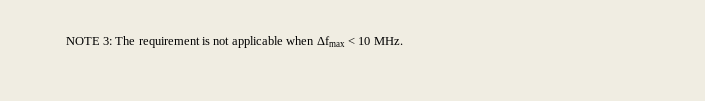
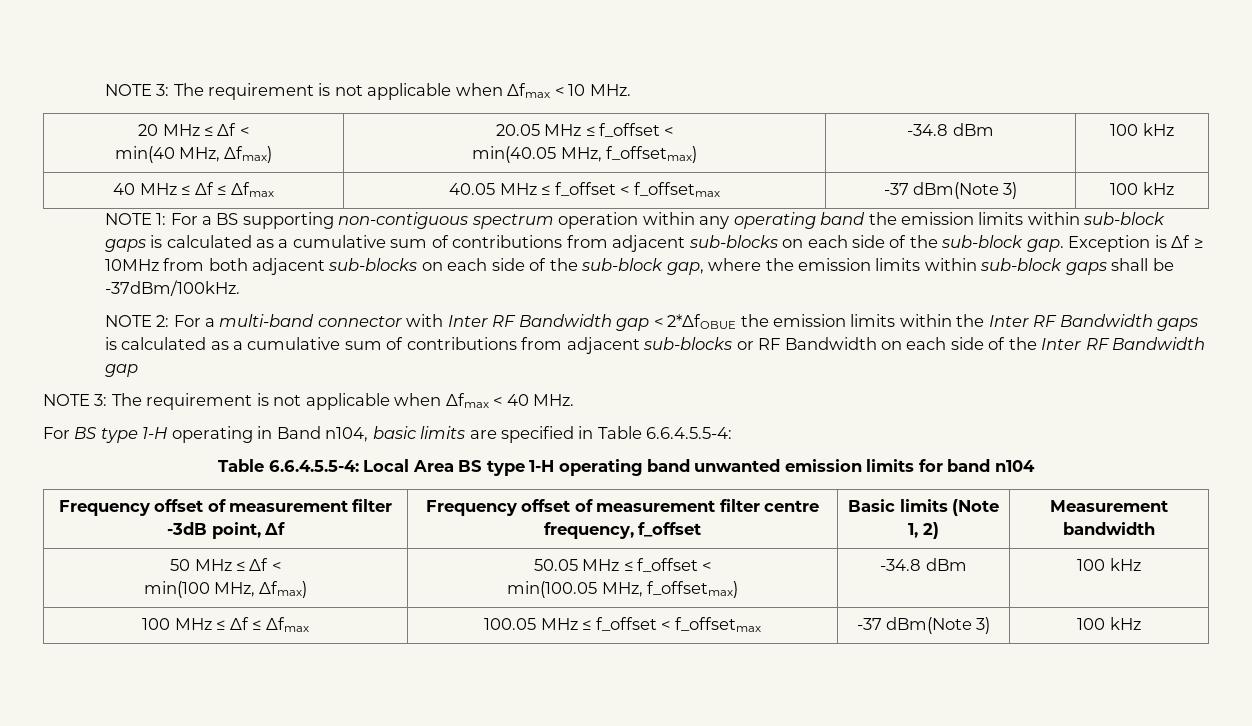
+ 20 MHz ≤ Δf <
+ min(40 MHz, Δfmax) | 20.05 MHz ≤ f_offset <
+ min(40.05 MHz, f_offsetmax) | -34.8 dBm | 100 kHz
+ 40 MHz ≤ Δf ≤ Δfmax | 40.05 MHz ≤ f_offset < f_offsetmax | -37 dBm(Note 3) | 100 kHz
+ NOTE 1: For a BS supporting non-contiguous spectrum operation within any operating band the emission limits within sub-block gaps is calculated as a cumulative sum of contributions from adjacent sub-blocks on each side of the sub-block gap. Exception is Δf ≥ 10MHz from both adjacent sub-blocks on each side of the sub-block gap, where the emission limits within sub-block gaps shall be -37dBm/100kHz.
+ NOTE 2: For a multi-band connector with Inter RF Bandwidth gap < 2*ΔfOBUE the emission limits within the Inter RF Bandwidth gaps is calculated as a cumulative sum of contributions from adjacent sub-blocks or RF Bandwidth on each side of the Inter RF Bandwidth gap
+ NOTE 3: The requirement is not applicable when Δfmax < 40 MHz.
+ For BS type 1-H operating in Band n104, basic limits are specified in Table 6.6.4.5.5-4:
+ Table 6.6.4.5.5-4: Local Area BS type 1-H operating band unwanted emission limits for band n104
+ Frequency offset of measurement filter -3dB point, Δf | Frequency offset of measurement filter centre frequency, f_offset | Basic limits (Note 1, 2) | Measurement bandwidth
+ 50 MHz ≤ Δf <
+ min(100 MHz, Δfmax) | 50.05 MHz ≤ f_offset <
+ min(100.05 MHz, f_offsetmax) | -34.8 dBm | 100 kHz
+ 100 MHz ≤ Δf ≤ Δfmax | 100.05 MHz ≤ f_offset < f_offsetmax | -37 dBm(Note 3) | 100 kHz

